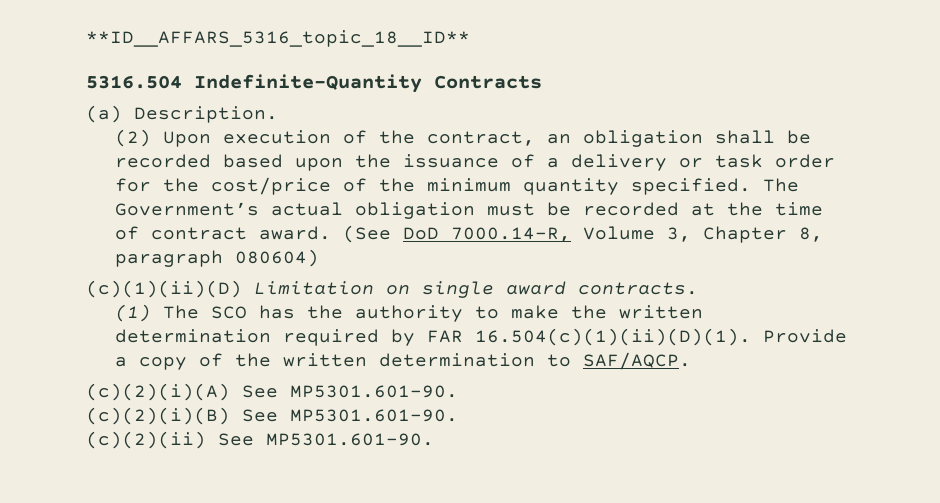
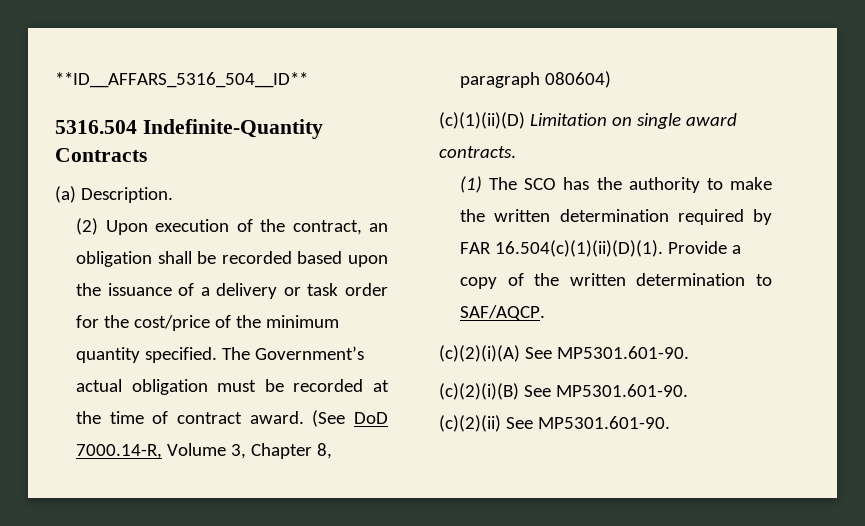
- **ID__AFFARS_5316_topic_18__ID**
+ **ID__AFFARS_5316_504__ID**

